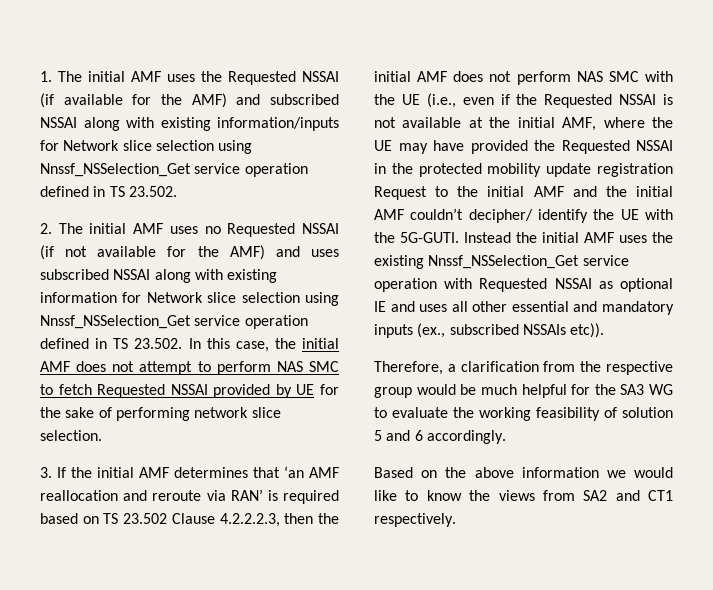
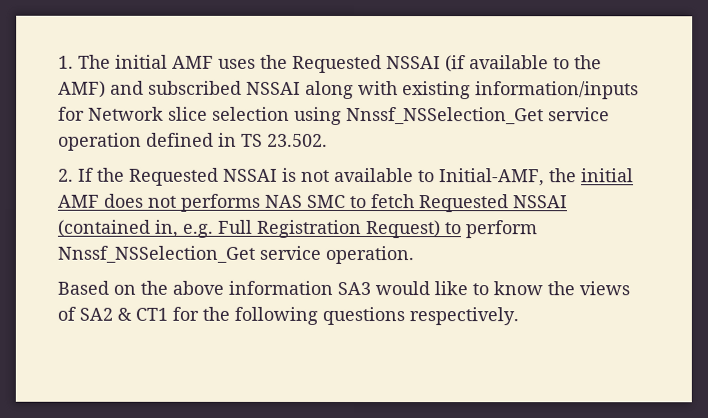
- 1. The initial AMF uses the Requested NSSAI (if available for the AMF) and subscribed NSSAI along with existing information/inputs for Network slice selection using Nnssf_NSSelection_Get service operation defined in TS 23.502.
+ 1. The initial AMF uses the Requested NSSAI (if available to the AMF) and subscribed NSSAI along with existing information/inputs for Network slice selection using Nnssf_NSSelection_Get service operation defined in TS 23.502.
- 2. The initial AMF uses no Requested NSSAI (if not available for the AMF) and uses subscribed NSSAI along with existing information for Network slice selection using Nnssf_NSSelection_Get service operation defined in TS 23.502. In this case, the initial AMF does not attempt to perform NAS SMC to fetch Requested NSSAI provided by UE for the sake of performing network slice selection.
- 3. If the initial AMF determines that ‘an AMF reallocation and reroute via RAN’ is required based on TS 23.502 Clause 4.2.2.2.3, then the initial AMF does not perform NAS SMC with the UE (i.e., even if the Requested NSSAI is not available at the initial AMF, where the UE may have provided the Requested NSSAI in the protected mobility update registration Request to the initial AMF and the initial AMF couldn’t decipher/ identify the UE with the 5G-GUTI. Instead the initial AMF uses the existing Nnssf_NSSelection_Get service operation with Requested NSSAI as optional IE and uses all other essential and mandatory inputs (ex., subscribed NSSAIs etc)).
- Therefore, a clarification from the respective group would be much helpful for the SA3 WG to evaluate the working feasibility of solution 5 and 6 accordingly.
+ 2. If the Requested NSSAI is not available to Initial-AMF, the initial AMF does not performs NAS SMC to fetch Requested NSSAI (contained in, e.g. Full Registration Request) to perform Nnssf_NSSelection_Get service operation.
- Based on the above information we would like to know the views from SA2 and CT1 respectively.
+ Based on the above information SA3 would like to know the views of SA2 & CT1 for the following questions respectively.

